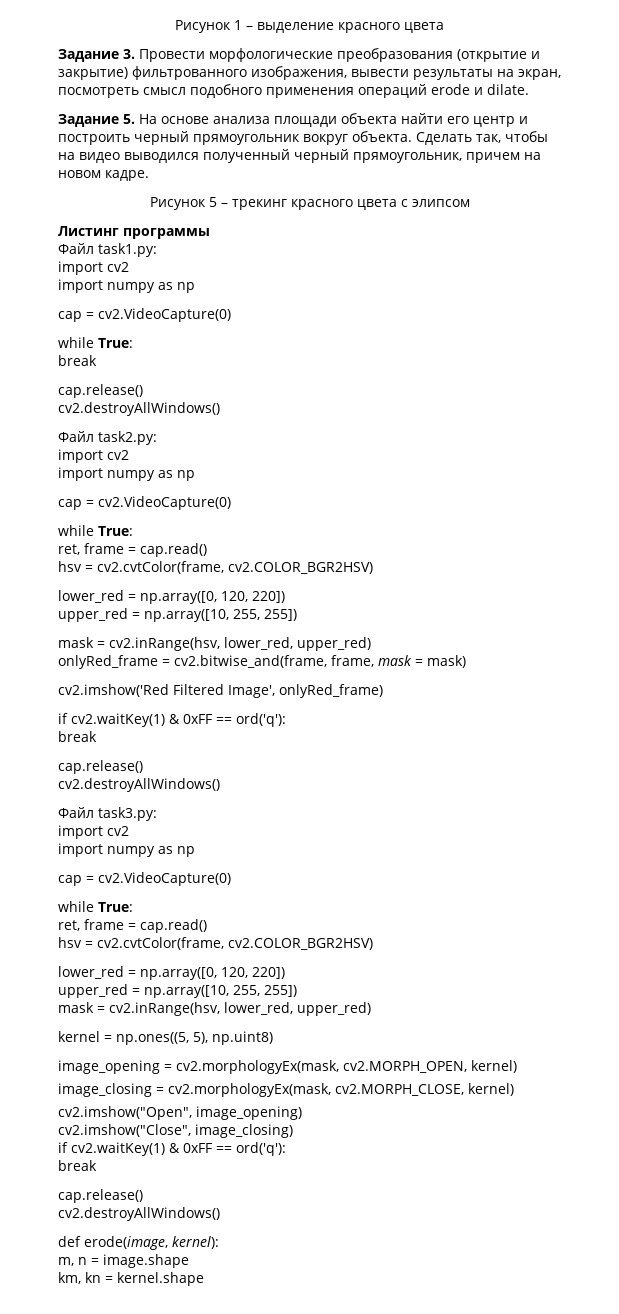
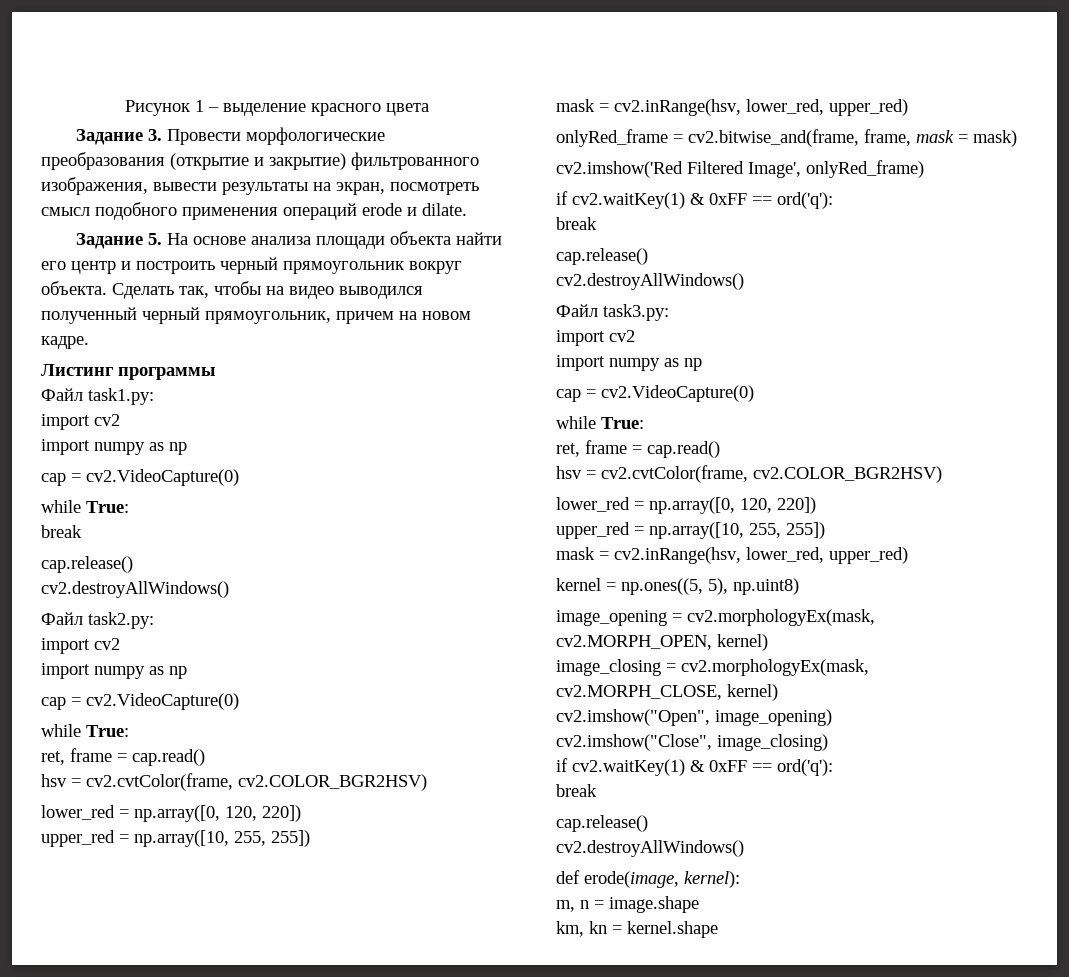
- Рисунок 5 – трекинг красного цвета с элипсом

